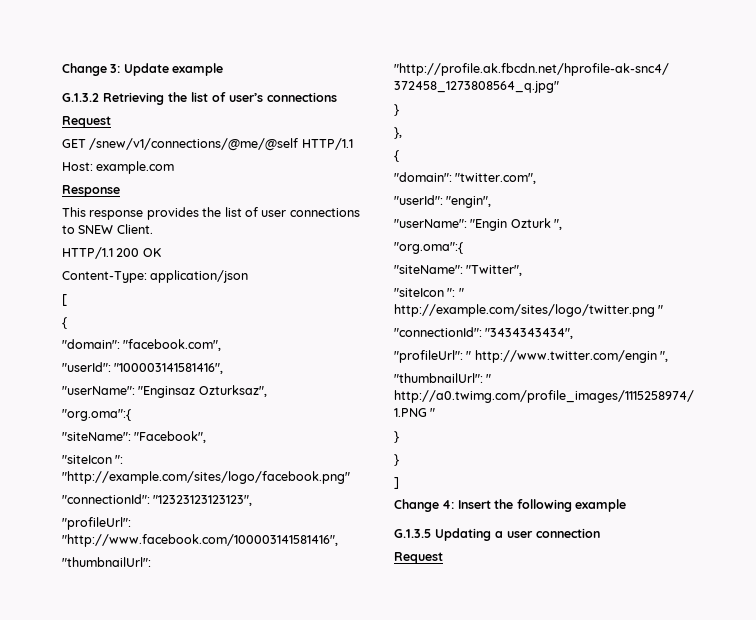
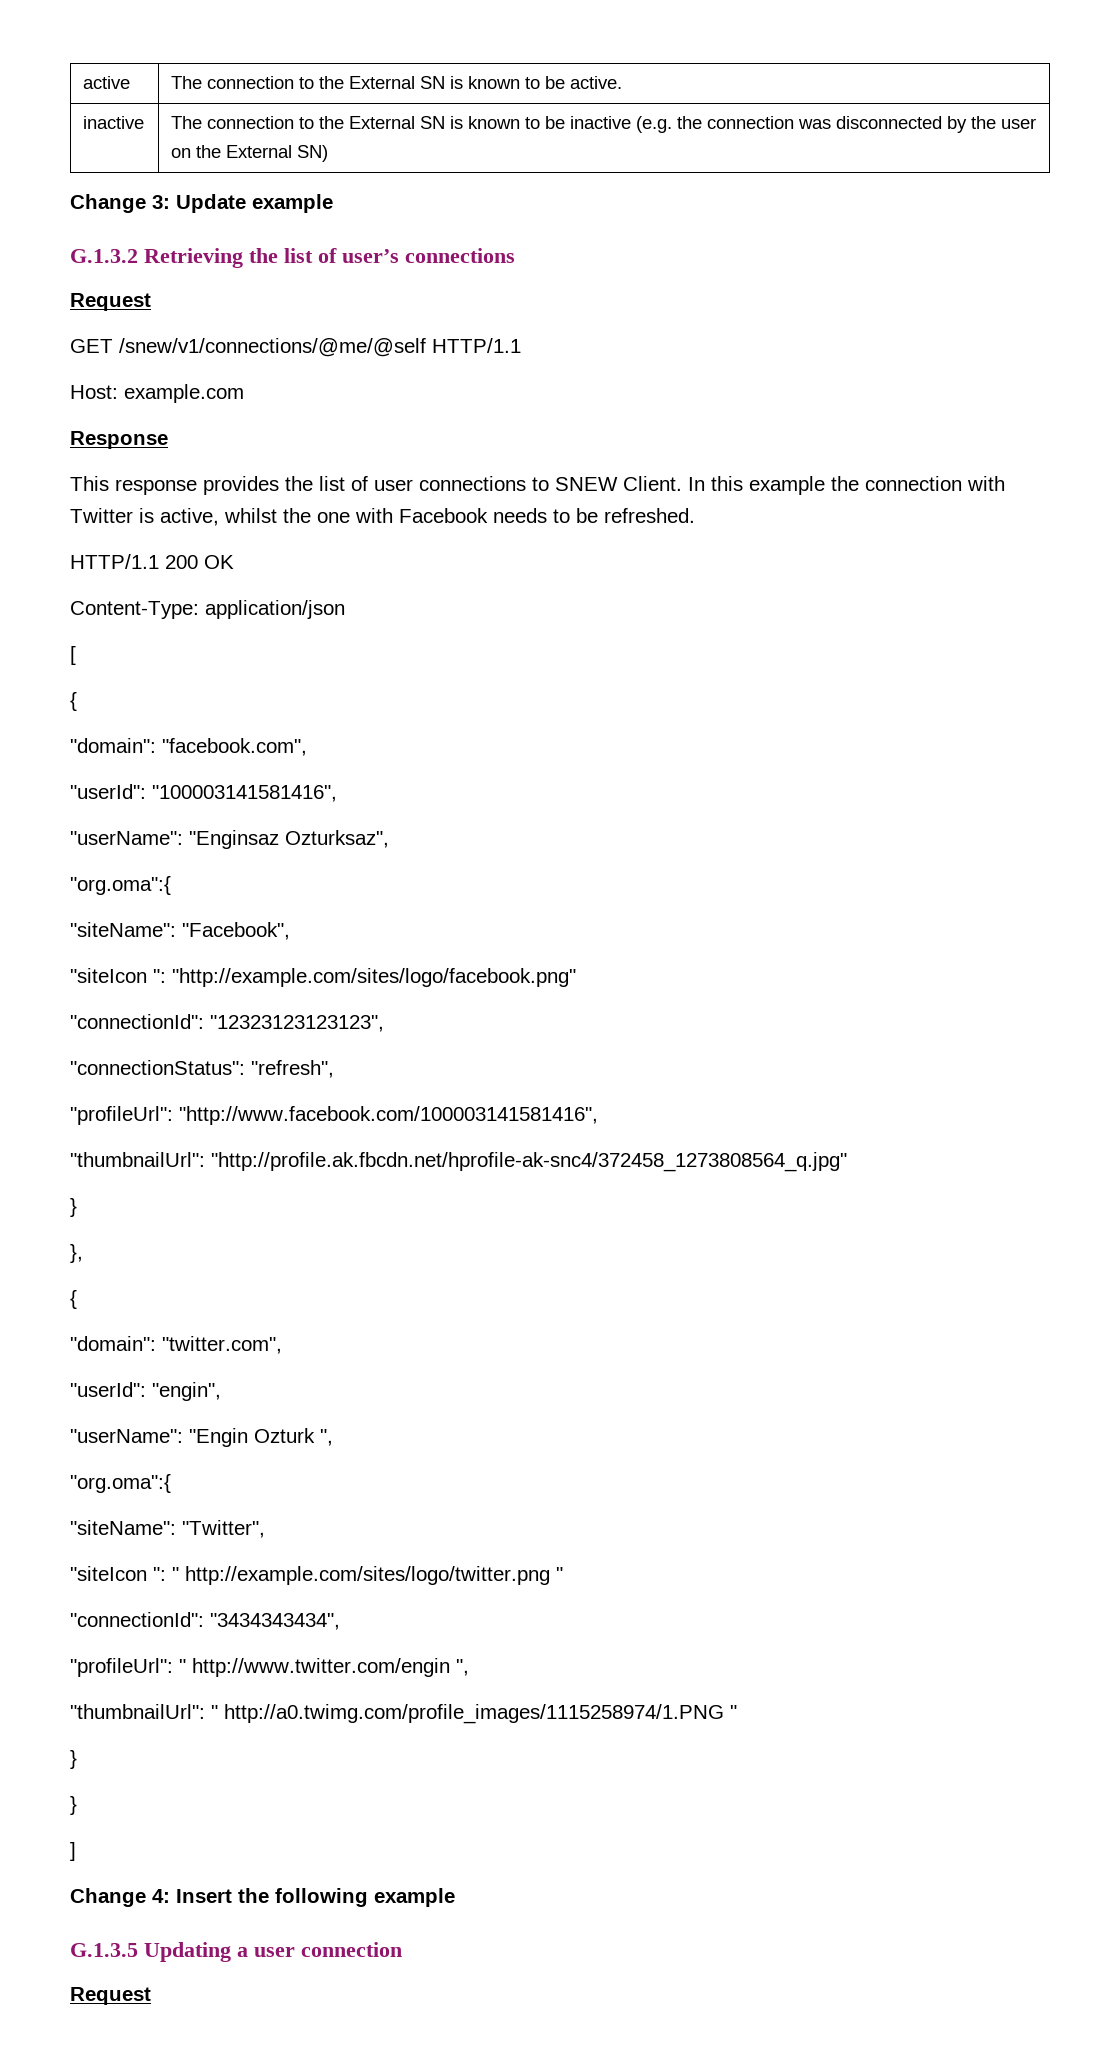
+ active | The connection to the External SN is known to be active.
+ inactive | The connection to the External SN is known to be inactive (e.g. the connection was disconnected by the user on the External SN)
+ In this example the connection with Twitter is active, whilst the one with Facebook needs to be refreshed.
+ "connectionStatus": "refresh",

